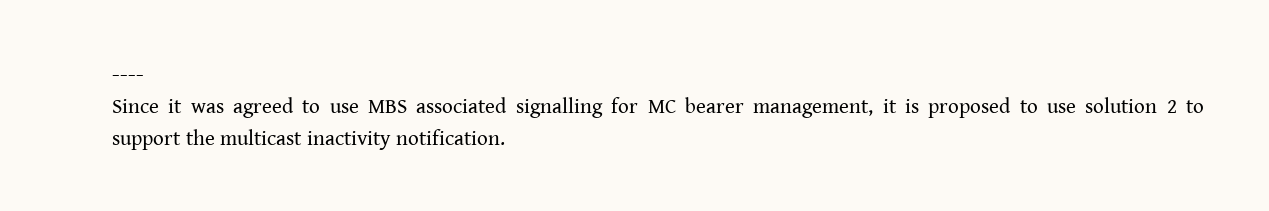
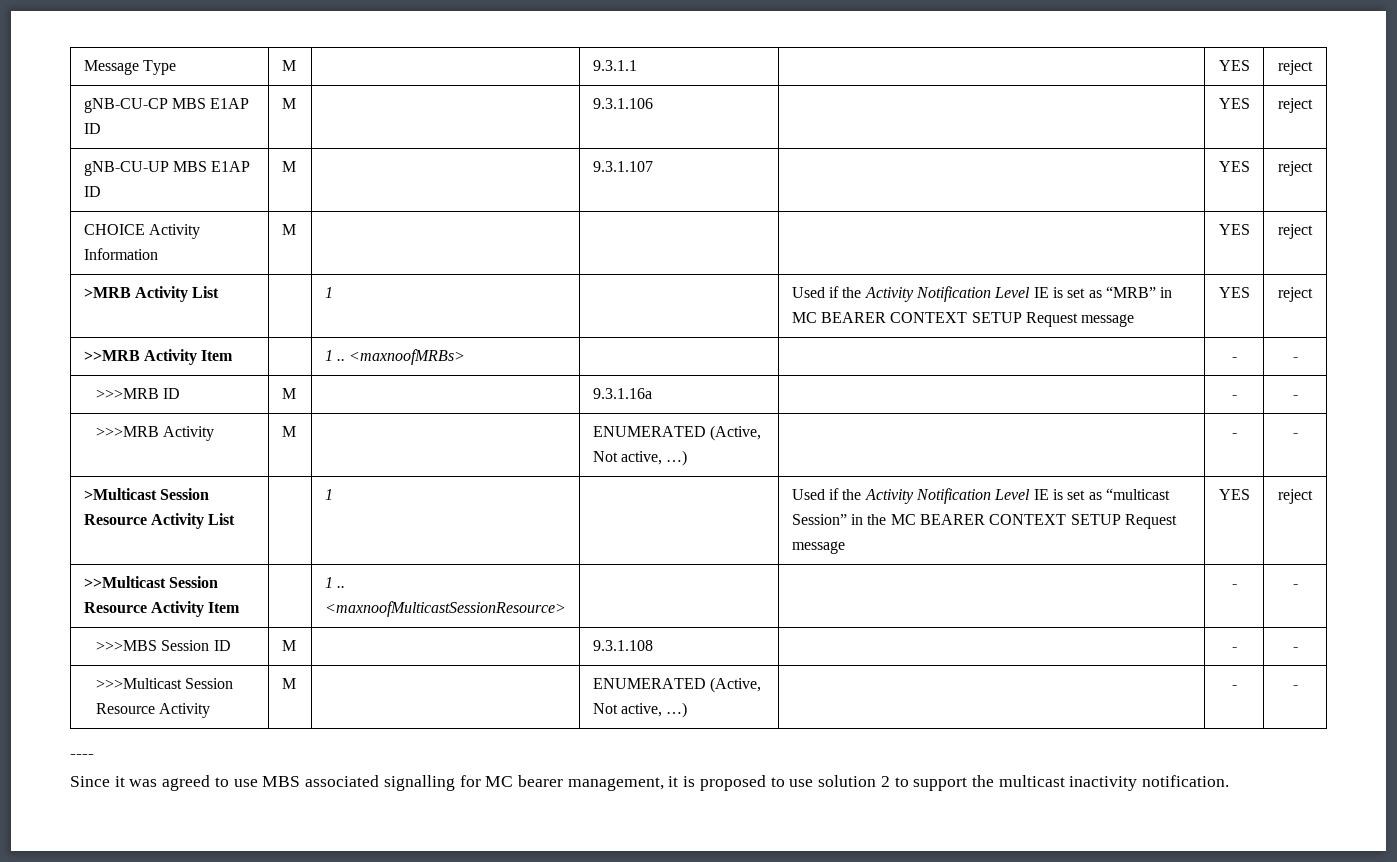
+ Message Type | M | | 9.3.1.1 | | YES | reject
+ gNB-CU-CP MBS E1AP ID | M | | 9.3.1.106 | | YES | reject
+ gNB-CU-UP MBS E1AP ID | M | | 9.3.1.107 | | YES | reject
+ CHOICE Activity Information | M | | | | YES | reject
+ >MRB Activity List | | 1 | | Used if the Activity Notification Level IE is set as “MRB” in MC BEARER CONTEXT SETUP Request message | YES | reject
+ >>MRB Activity Item | | 1 .. <maxnoofMRBs> | | | - | -
+ >>>MRB ID | M | | 9.3.1.16a | | - | -
+ >>>MRB Activity | M | | ENUMERATED (Active, Not active, …) | | - | -
+ >Multicast Session Resource Activity List | | 1 | | Used if the Activity Notification Level IE is set as “multicast Session” in the MC BEARER CONTEXT SETUP Request message | YES | reject
+ >>Multicast Session Resource Activity Item | | 1 .. <maxnoofMulticastSessionResource> | | | - | -
+ >>>MBS Session ID | M | | 9.3.1.108 | | - | -
+ >>>Multicast Session Resource Activity | M | | ENUMERATED (Active, Not active, …) | | - | -

